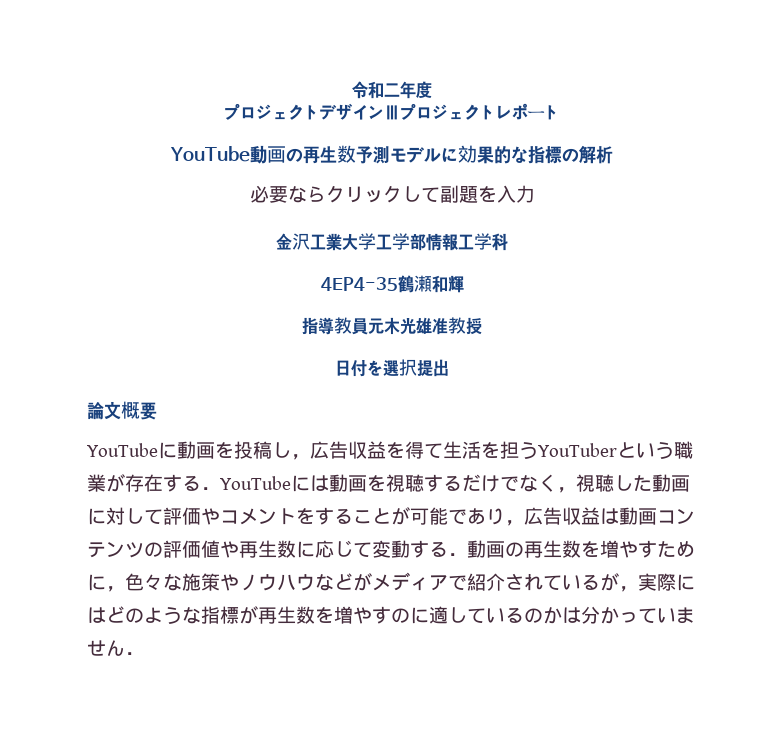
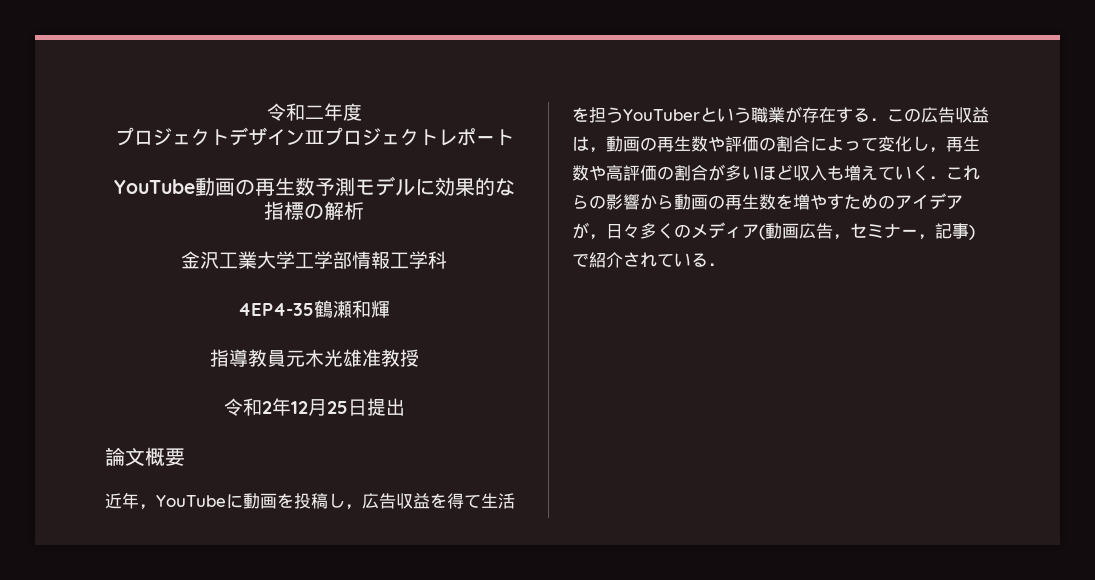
- 必要ならクリックして副題を入力
- 日付を選択提出
+ 令和2年12月25日提出
- YouTubeに動画を投稿し，広告収益を得て生活を担うYouTuberという職業が存在する．YouTubeには動画を視聴するだけでなく，視聴した動画に対して評価やコメントをすることが可能であり，広告収益は動画コンテンツの評価値や再生数に応じて変動する．動画の再生数を増やすために，色々な施策やノウハウなどがメディアで紹介されているが，実際にはどのような指標が再生数を増やすのに適しているのかは分かっていません．
+ 近年，YouTubeに動画を投稿し，広告収益を得て生活を担うYouTuberという職業が存在する．この広告収益は，動画の再生数や評価の割合によって変化し，再生数や高評価の割合が多いほど収入も増えていく．これらの影響から動画の再生数を増やすためのアイデアが，日々多くのメディア(動画広告，セミナー，記事)で紹介されている．

